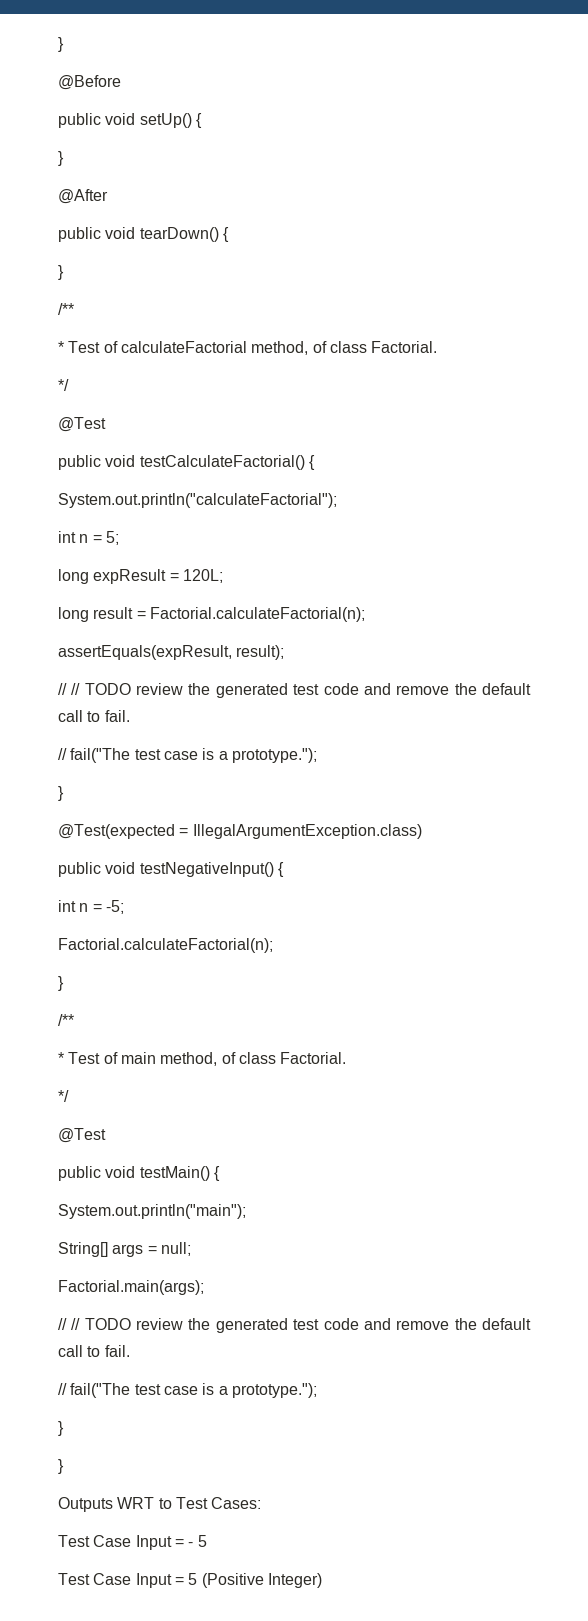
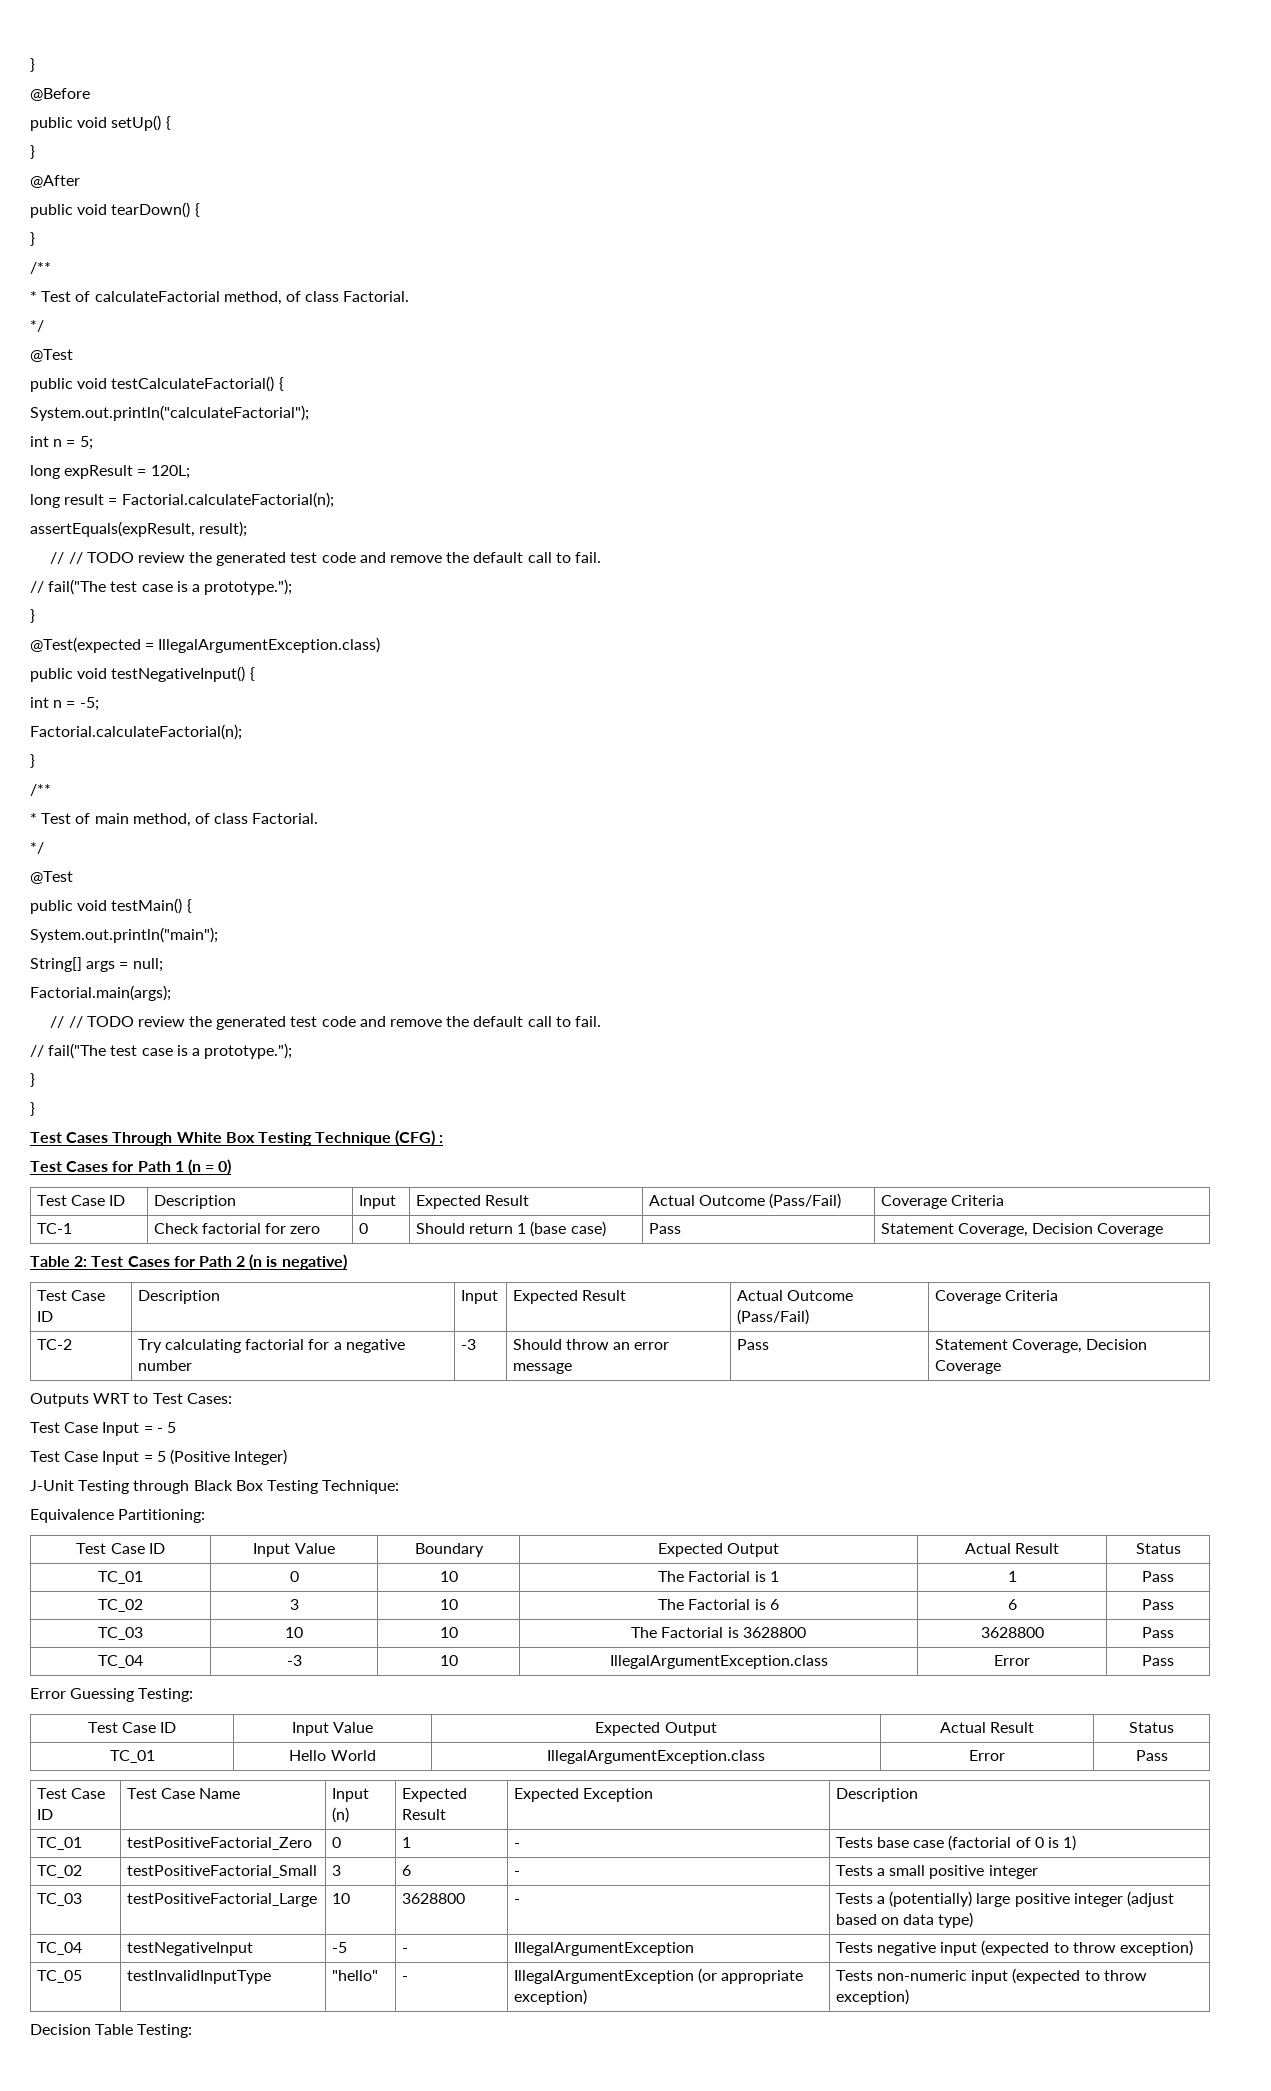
+ Test Cases Through White Box Testing Technique (CFG) :
+ Test Cases for Path 1 (n = 0)
+ Test Case ID | Description | Input | Expected Result | Actual Outcome (Pass/Fail) | Coverage Criteria
+ TC-1 | Check factorial for zero | 0 | Should return 1 (base case) | Pass | Statement Coverage, Decision Coverage
+ Table 2: Test Cases for Path 2 (n is negative)
+ Test Case ID | Description | Input | Expected Result | Actual Outcome (Pass/Fail) | Coverage Criteria
+ TC-2 | Try calculating factorial for a negative number | -3 | Should throw an error message | Pass | Statement Coverage, Decision Coverage
+ J-Unit Testing through Black Box Testing Technique:
+ Equivalence Partitioning:
+ Test Case ID | Input Value | Boundary | Expected Output | Actual Result | Status
+ TC_01 | 0 | 10 | The Factorial is 1 | 1 | Pass
+ TC_02 | 3 | 10 | The Factorial is 6 | 6 | Pass
+ TC_03 | 10 | 10 | The Factorial is 3628800 | 3628800 | Pass
+ TC_04 | -3 | 10 | IllegalArgumentException.class | Error | Pass
+ Error Guessing Testing:
+ Test Case ID | Input Value | Expected Output | Actual Result | Status
+ TC_01 | Hello World | IllegalArgumentException.class | Error | Pass
+ Test Case ID | Test Case Name | Input (n) | Expected Result | Expected Exception | Description
+ TC_01 | testPositiveFactorial_Zero | 0 | 1 | - | Tests base case (factorial of 0 is 1)
+ TC_02 | testPositiveFactorial_Small | 3 | 6 | - | Tests a small positive integer
+ TC_03 | testPositiveFactorial_Large | 10 | 3628800 | - | Tests a (potentially) large positive integer (adjust based on data type)
+ TC_04 | testNegativeInput | -5 | - | IllegalArgumentException | Tests negative input (expected to throw exception)
+ TC_05 | testInvalidInputType | "hello" | - | IllegalArgumentException (or appropriate exception) | Tests non-numeric input (expected to throw exception)
+ Decision Table Testing:

